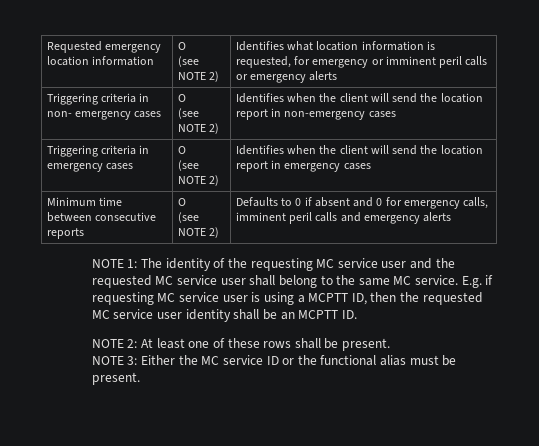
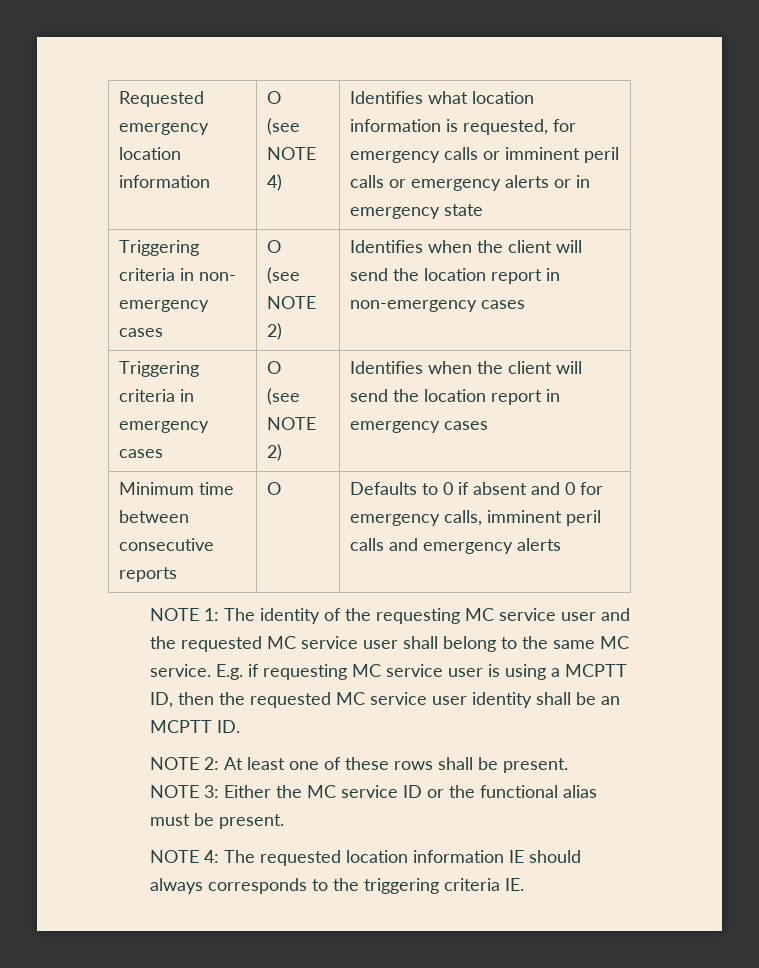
  Requested emergency location information | O
- (see NOTE 2) | Identifies what location information is requested, for emergency or imminent peril calls or emergency alerts
+ (see NOTE 4) | Identifies what location information is requested, for emergency calls or imminent peril calls or emergency alerts or in emergency state
- Minimum time between consecutive reports | O
- (see NOTE 2) | Defaults to 0 if absent and 0 for emergency calls, imminent peril calls and emergency alerts
+ Minimum time between consecutive reports | O | Defaults to 0 if absent and 0 for emergency calls, imminent peril calls and emergency alerts
+ NOTE 4: The requested location information IE should always corresponds to the triggering criteria IE.

